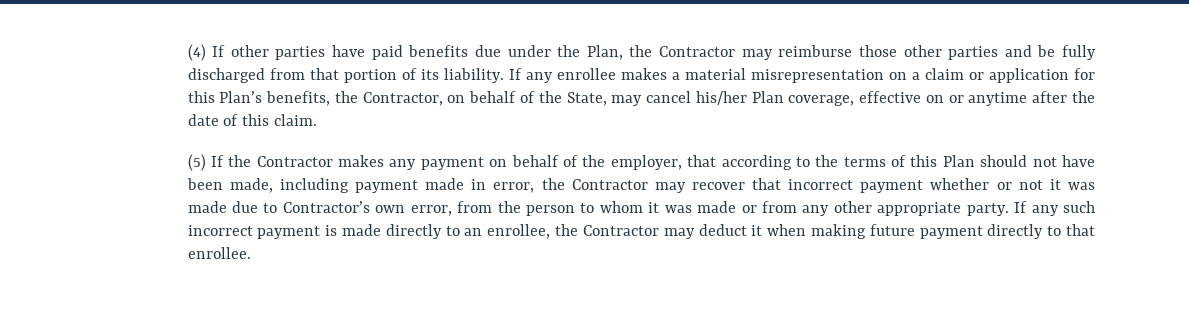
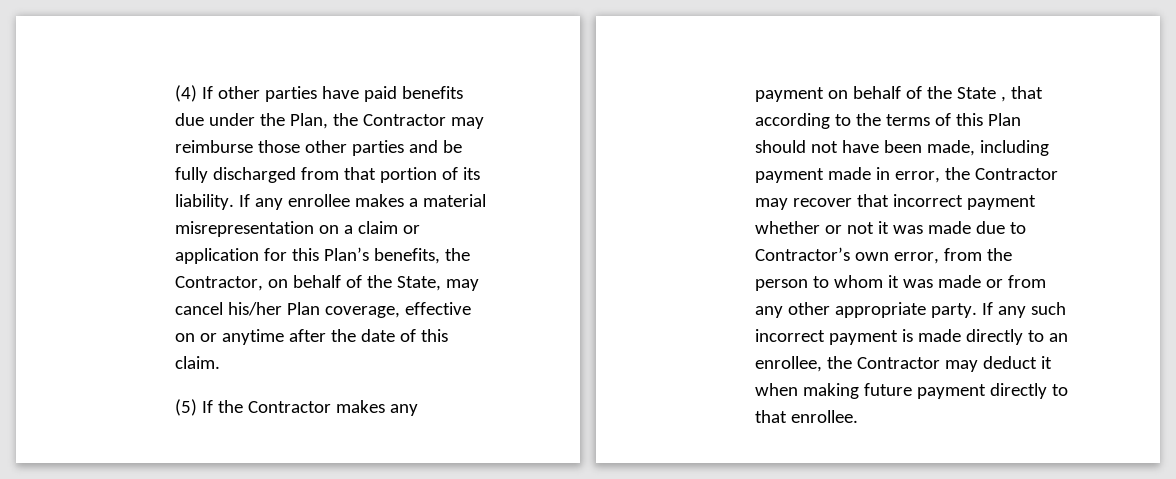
- (5) If the Contractor makes any payment on behalf of the employer, that according to the terms of this Plan should not have been made, including payment made in error, the Contractor may recover that incorrect payment whether or not it was made due to Contractor’s own error, from the person to whom it was made or from any other appropriate party.
+ (5) If the Contractor makes any payment on behalf of the State , that according to the terms of this Plan should not have been made, including payment made in error, the Contractor may recover that incorrect payment whether or not it was made due to Contractor’s own error, from the person to whom it was made or from any other appropriate party.

